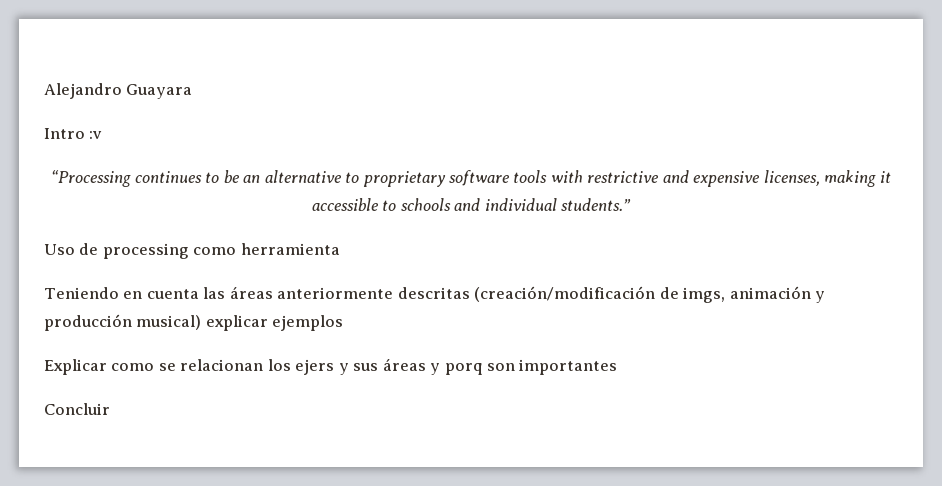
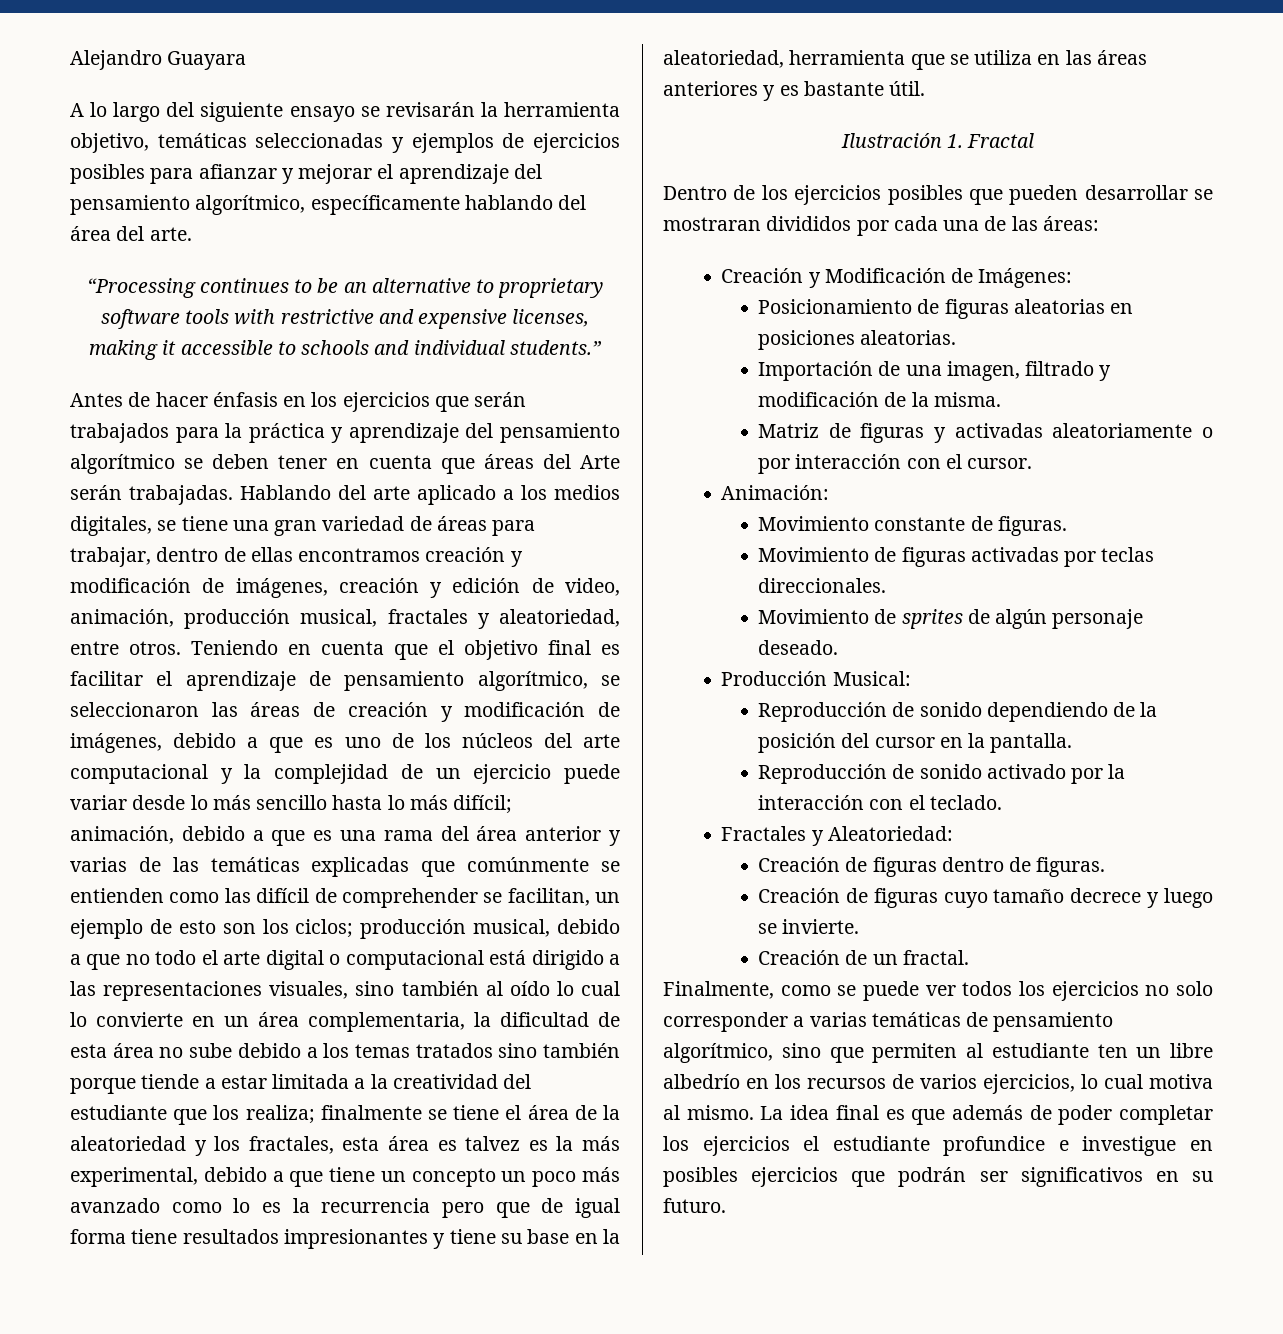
- Intro :v
+ A lo largo del siguiente ensayo se revisarán la herramienta objetivo, temáticas seleccionadas y ejemplos de ejercicios posibles para afianzar y mejorar el aprendizaje del pensamiento algorítmico, específicamente hablando del área del arte.
- Uso de processing como herramienta
- Teniendo en cuenta las áreas anteriormente descritas (creación/modificación de imgs, animación y producción musical) explicar ejemplos
- Explicar como se relacionan los ejers y sus áreas y porq son importantes
- Concluir
+ Antes de hacer énfasis en los ejercicios que serán trabajados para la práctica y aprendizaje del pensamiento algorítmico se deben tener en cuenta que áreas del Arte serán trabajadas. Hablando del arte aplicado a los medios digitales, se tiene una gran variedad de áreas para trabajar, dentro de ellas encontramos creación y modificación de imágenes, creación y edición de video, animación, producción musical, fractales y aleatoriedad, entre otros. Teniendo en cuenta que el objetivo final es facilitar el aprendizaje de pensamiento algorítmico, se seleccionaron las áreas de creación y modificación de imágenes, debido a que es uno de los núcleos del arte computacional y la complejidad de un ejercicio puede variar desde lo más sencillo hasta lo más difícil; animación, debido a que es una rama del área anterior y varias de las temáticas explicadas que comúnmente se entienden como las difícil de comprehender se facilitan, un ejemplo de esto son los ciclos; producción musical, debido a que no todo el arte digital o computacional está dirigido a las representaciones visuales, sino también al oído lo cual lo convierte en un área complementaria, la dificultad de esta área no sube debido a los temas tratados sino también porque tiende a estar limitada a la creatividad del estudiante que los realiza; finalmente se tiene el área de la aleatoriedad y los fractales, esta área es talvez es la más experimental, debido a que tiene un concepto un poco más avanzado como lo es la recurrencia pero que de igual forma tiene resultados impresionantes y tiene su base en la aleatoriedad, herramienta que se utiliza en las áreas anteriores y es bastante útil.
+ Ilustración 1. Fractal
+ Dentro de los ejercicios posibles que pueden desarrollar se mostraran divididos por cada una de las áreas:
+ Creación y Modificación de Imágenes:
+ Posicionamiento de figuras aleatorias en posiciones aleatorias.
+ Importación de una imagen, filtrado y modificación de la misma.
+ Matriz de figuras y activadas aleatoriamente o por interacción con el cursor.
+ Animación:
+ Movimiento constante de figuras.
+ Movimiento de figuras activadas por teclas direccionales.
+ Movimiento de sprites de algún personaje deseado.
+ Producción Musical:
+ Reproducción de sonido dependiendo de la posición del cursor en la pantalla.
+ Reproducción de sonido activado por la interacción con el teclado.
+ Fractales y Aleatoriedad:
+ Creación de figuras dentro de figuras.
+ Creación de figuras cuyo tamaño decrece y luego se invierte.
+ Creación de un fractal.
+ Finalmente, como se puede ver todos los ejercicios no solo corresponder a varias temáticas de pensamiento algorítmico, sino que permiten al estudiante ten un libre albedrío en los recursos de varios ejercicios, lo cual motiva al mismo. La idea final es que además de poder completar los ejercicios el estudiante profundice e investigue en posibles ejercicios que podrán ser significativos en su futuro.

